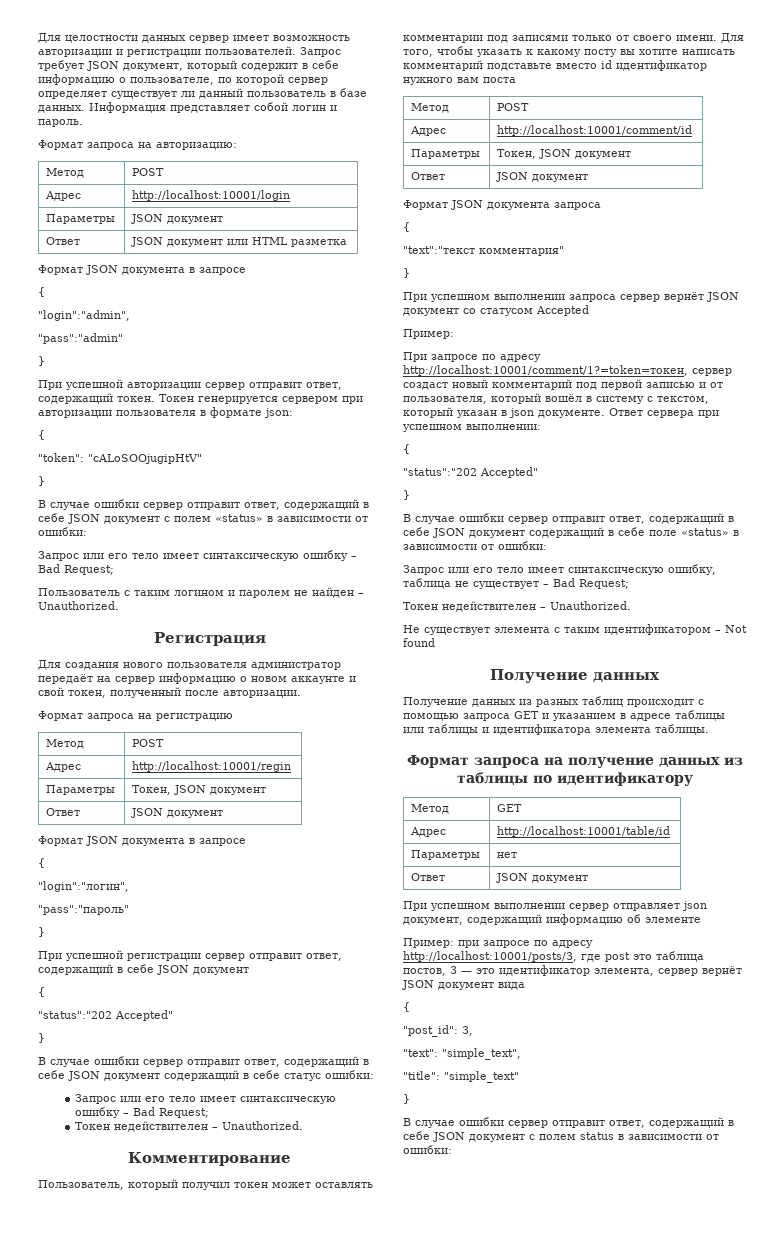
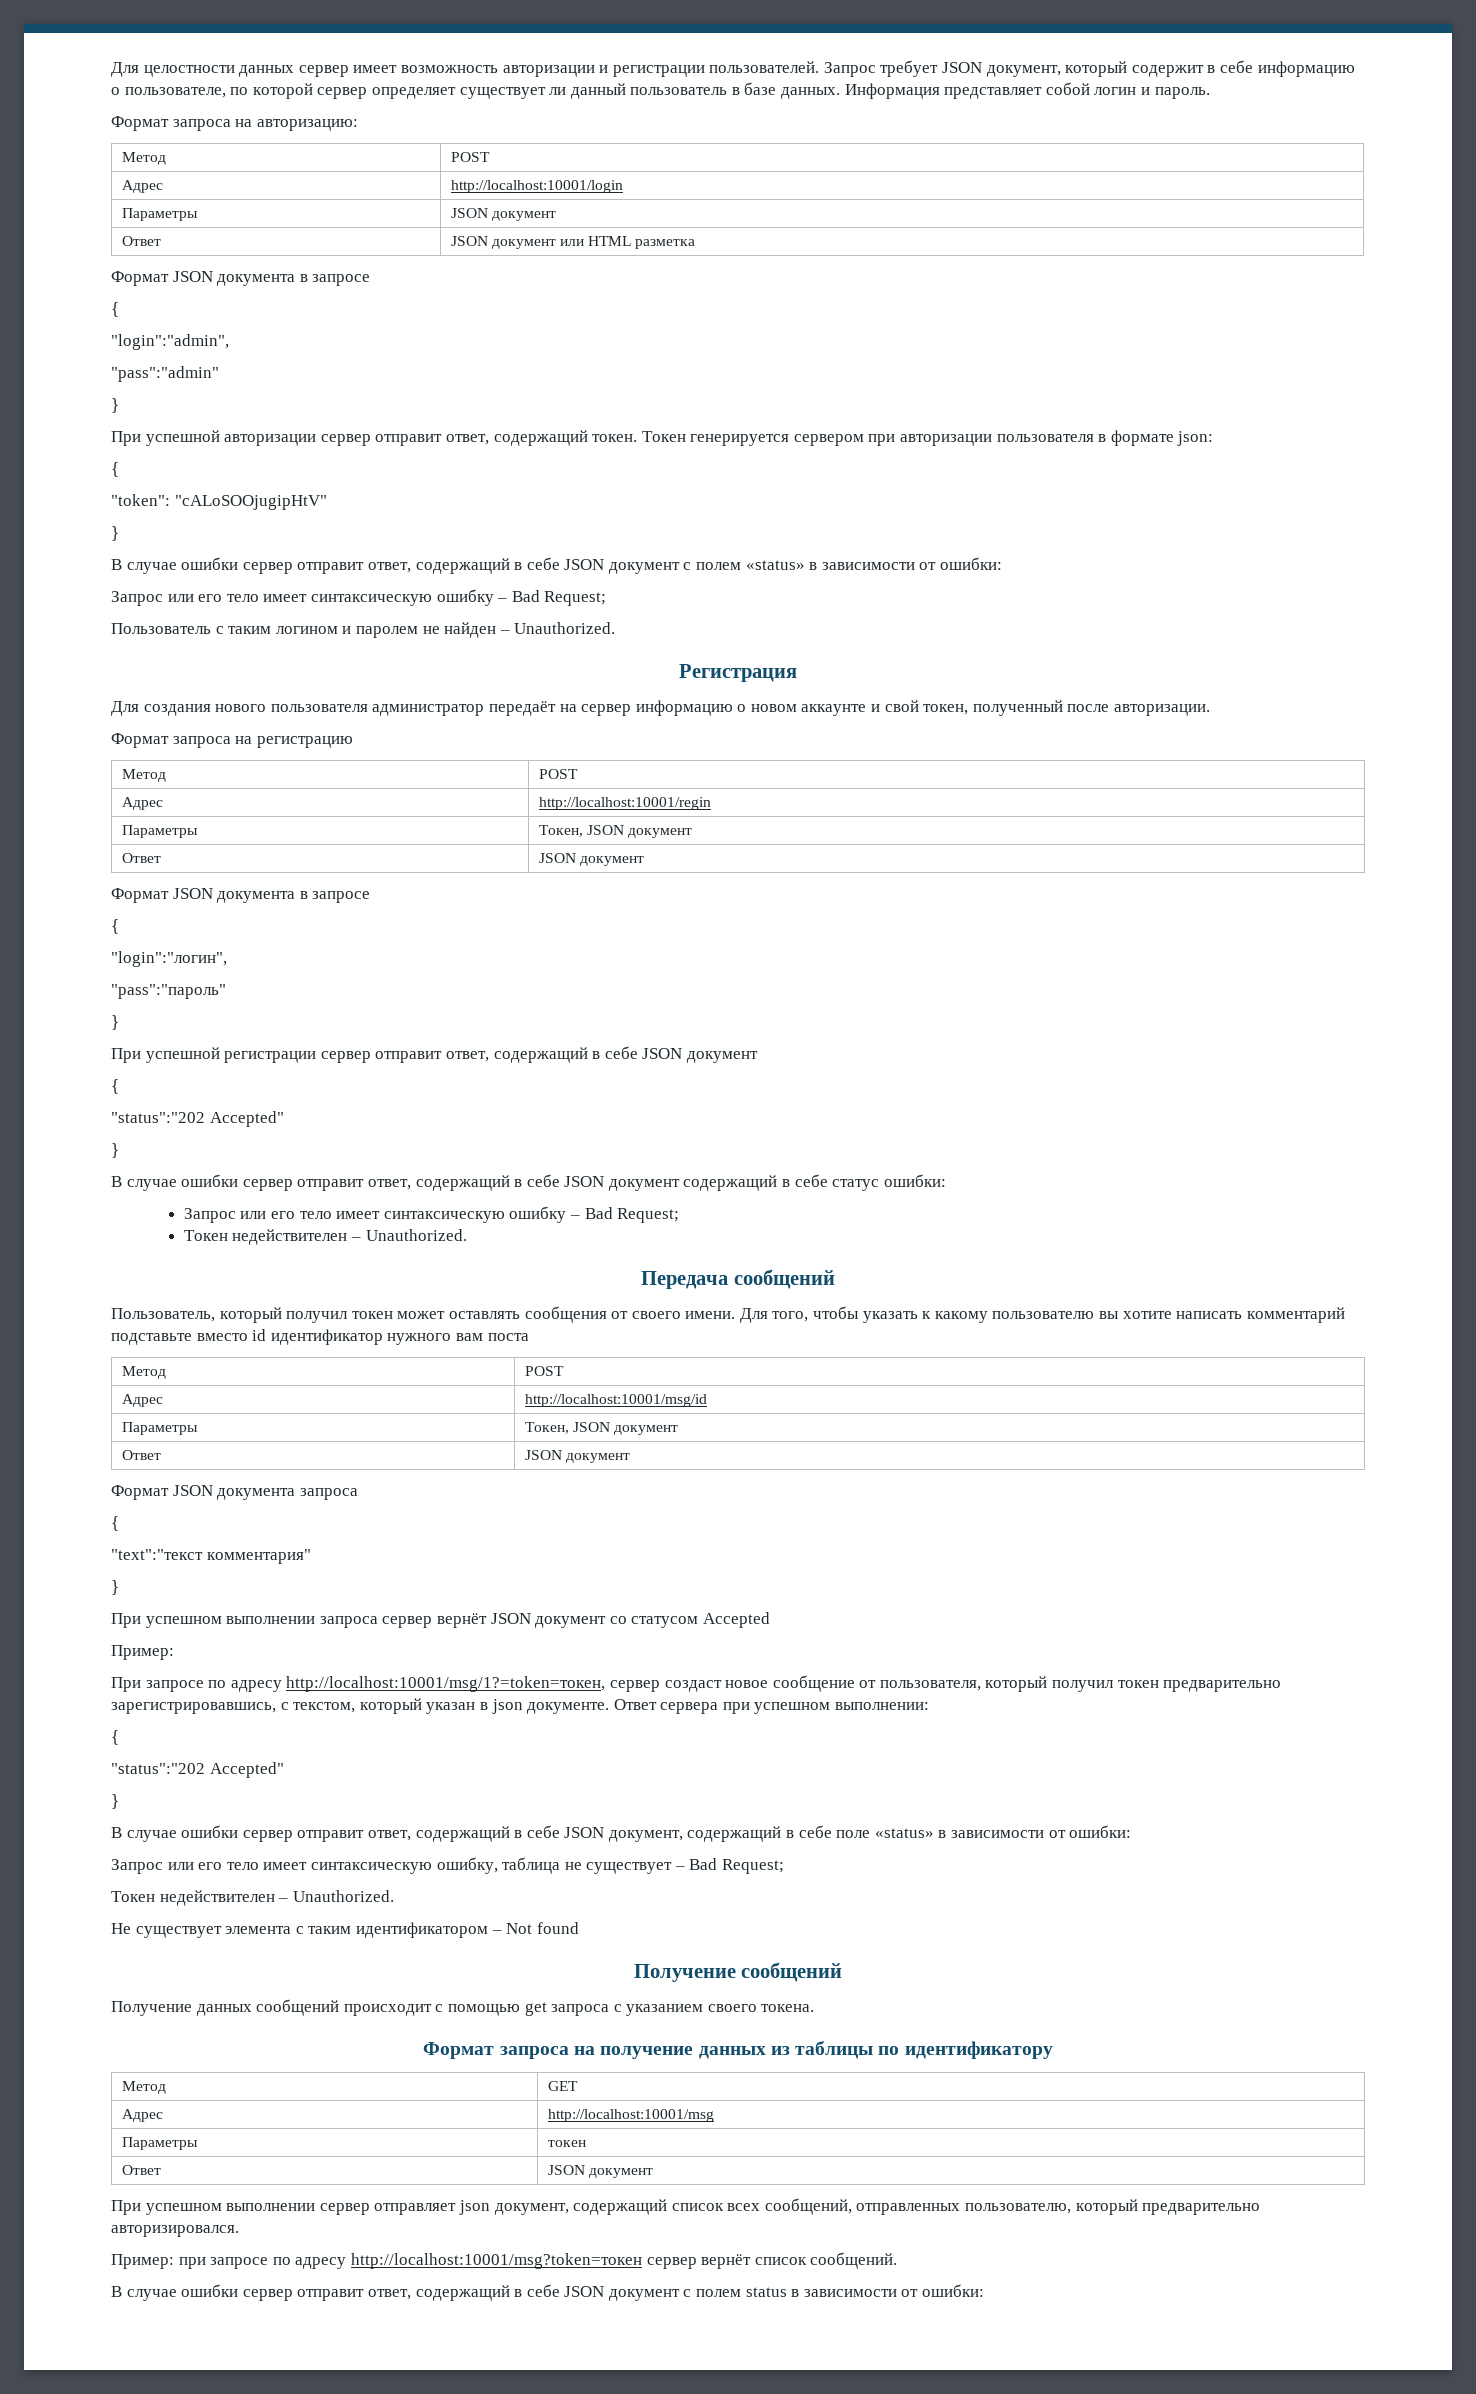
- Комментирование
+ Передача сообщений
- Пользователь, который получил токен может оставлять комментарии под записями только от своего имени.
+ Пользователь, который получил токен может оставлять сообщения от своего имени.
- Для того, чтобы указать к какому посту вы хотите написать комментарий подставьте вместо id идентификатор нужного вам поста
+ Для того, чтобы указать к какому пользователю вы хотите написать комментарий подставьте вместо id идентификатор нужного вам поста
- Адрес | http://localhost:10001/comment/id
+ Адрес | http://localhost:10001/msg/id
- При запросе по адресу http://localhost:10001/comment/1?=token=токен, сервер создаст новый комментарий под первой записью и от пользователя, который вошёл в систему с текстом, который указан в json документе.
+ При запросе по адресу http://localhost:10001/msg/1?=token=токен, сервер создаст новое сообщение от пользователя, который получил токен предварительно зарегистрировавшись, с текстом, который указан в json документе.
- В случае ошибки сервер отправит ответ, содержащий в себе JSON документ содержащий в себе поле «status» в зависимости от ошибки:
+ В случае ошибки сервер отправит ответ, содержащий в себе JSON документ, содержащий в себе поле «status» в зависимости от ошибки:
  Не существует элемента с таким идентификатором – Not found
- Получение данных
- Получение данных из разных таблиц происходит с помощью запроса GET и указанием в адресе таблицы или таблицы и идентификатора элемента таблицы.
+ Получение сообщений
+ Получение данных сообщений происходит с помощью get запроса с указанием своего токена.
- Адрес | http://localhost:10001/table/id
- Параметры | нет
+ Адрес | http://localhost:10001/msg
+ Параметры | токен
- При успешном выполнении сервер отправляет json документ, содержащий информацию об элементе
+ При успешном выполнении сервер отправляет json документ, содержащий список всех сообщений, отправленных пользователю, который предварительно авторизировался.
- Пример: при запросе по адресу http://localhost:10001/posts/3, где post это таблица постов, 3 — это идентификатор элемента, сервер вернёт JSON документ вида
- {
- "post_id": 3,
- "text": "simple_text",
- "title": "simple_text"
- }
+ Пример: при запросе по адресу http://localhost:10001/msg?token=токен сервер вернёт список сообщений.

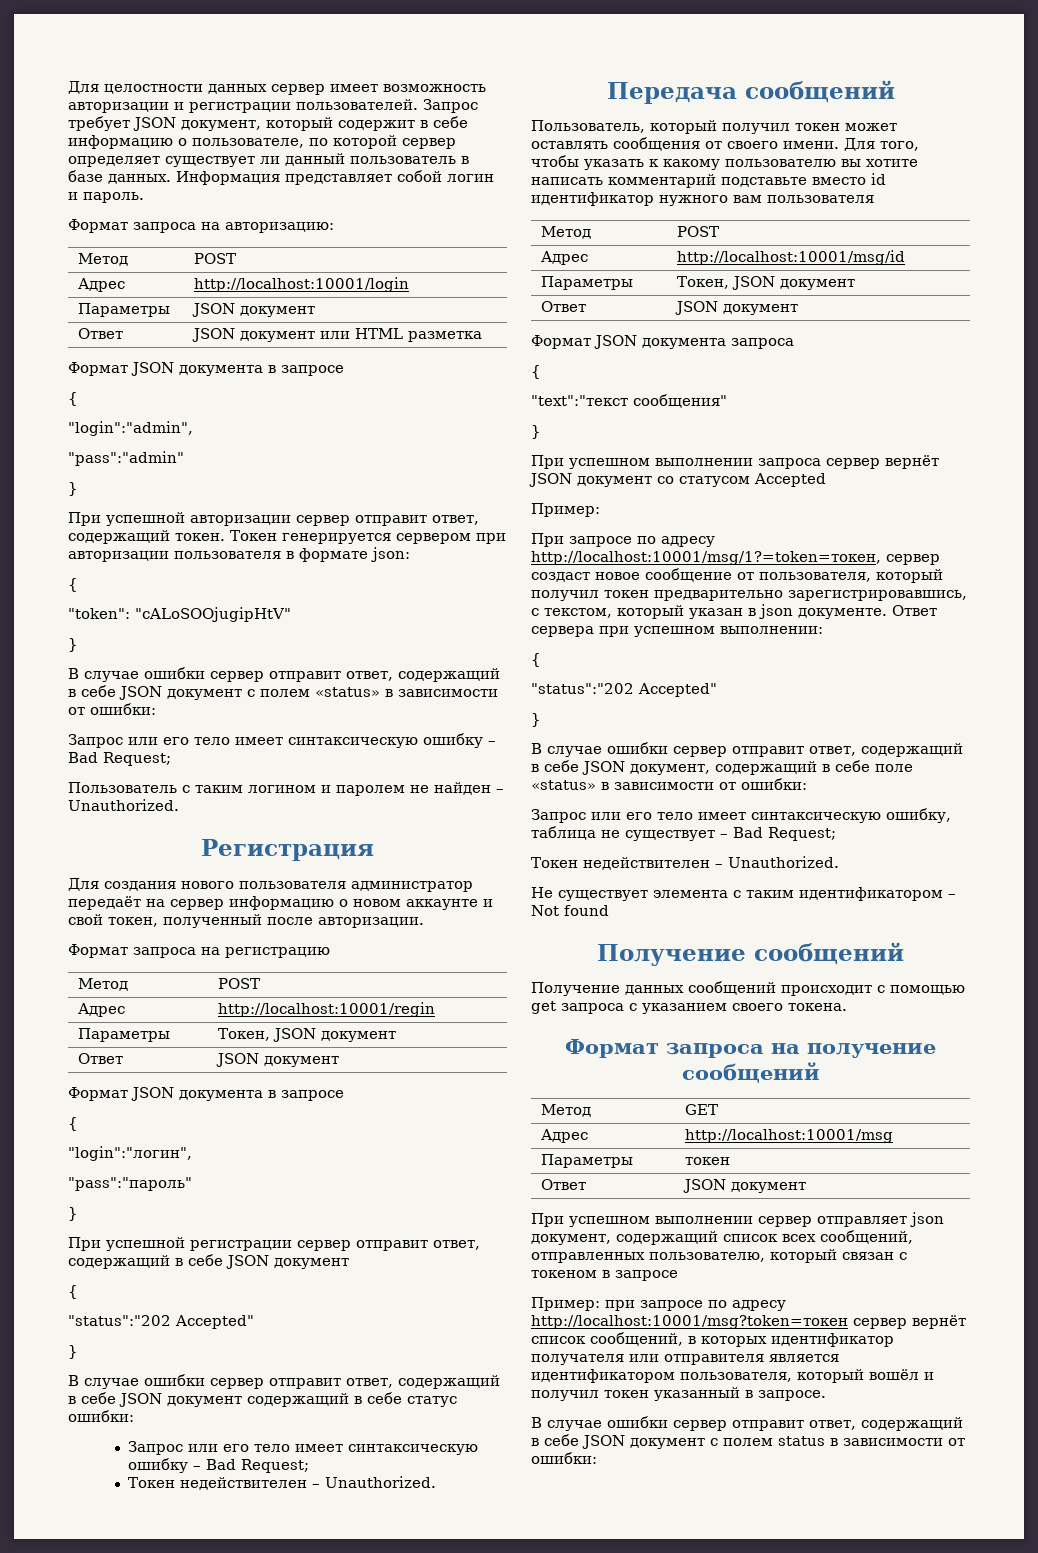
- Для того, чтобы указать к какому пользователю вы хотите написать комментарий подставьте вместо id идентификатор нужного вам поста
+ Для того, чтобы указать к какому пользователю вы хотите написать комментарий подставьте вместо id идентификатор нужного вам пользователя
- "text":"текст комментария"
+ "text":"текст сообщения"
- Формат запроса на получение данных из таблицы по идентификатору
+ Формат запроса на получение сообщений
- При успешном выполнении сервер отправляет json документ, содержащий список всех сообщений, отправленных пользователю, который предварительно авторизировался.
+ При успешном выполнении сервер отправляет json документ, содержащий список всех сообщений, отправленных пользователю, который связан с токеном в запросе
- Пример: при запросе по адресу http://localhost:10001/msg?token=токен сервер вернёт список сообщений.
+ Пример: при запросе по адресу http://localhost:10001/msg?token=токен сервер вернёт список сообщений, в которых идентификатор получателя или отправителя является идентификатором пользователя, который вошёл и получил токен указанный в запросе.

